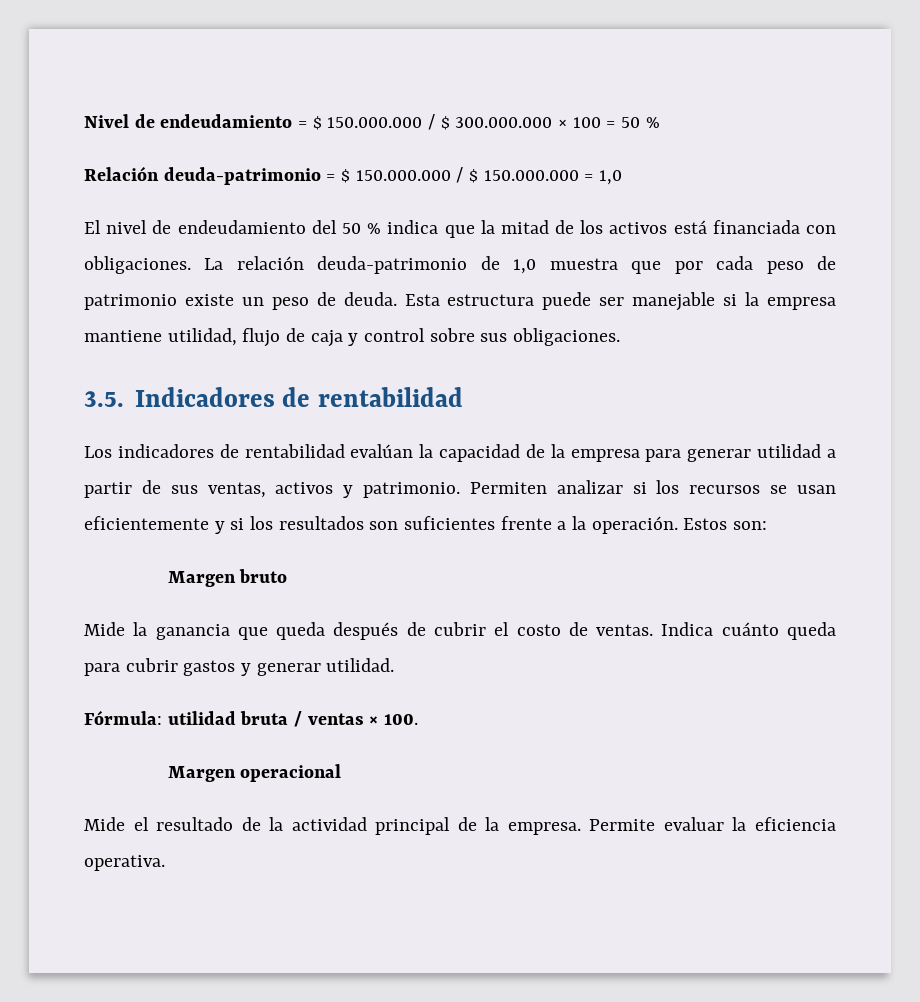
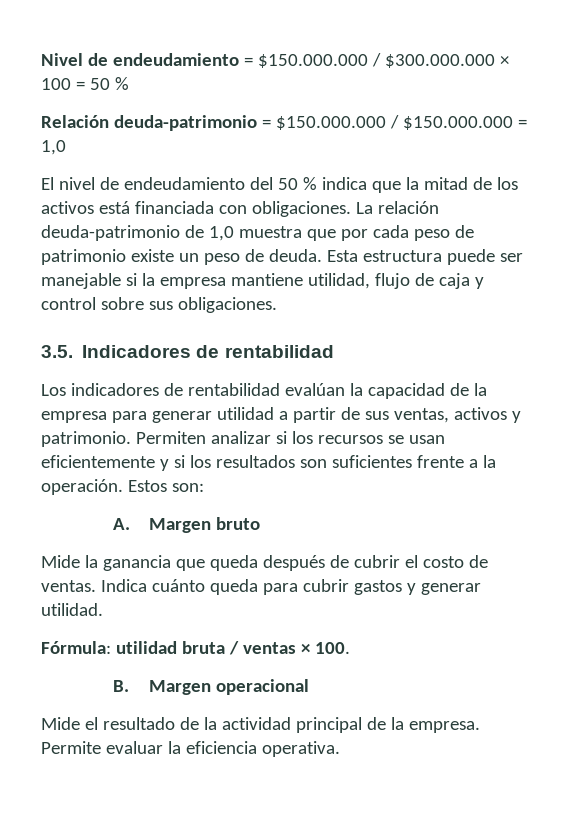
- Nivel de endeudamiento = $ 150.000.000 / $ 300.000.000 × 100 = 50 %
+ Nivel de endeudamiento = $150.000.000 / $300.000.000 × 100 = 50 %
- Relación deuda-patrimonio = $ 150.000.000 / $ 150.000.000 = 1,0
+ Relación deuda-patrimonio = $150.000.000 / $150.000.000 = 1,0
- Margen bruto
+ A. Margen bruto
- Margen operacional
+ B. Margen operacional

